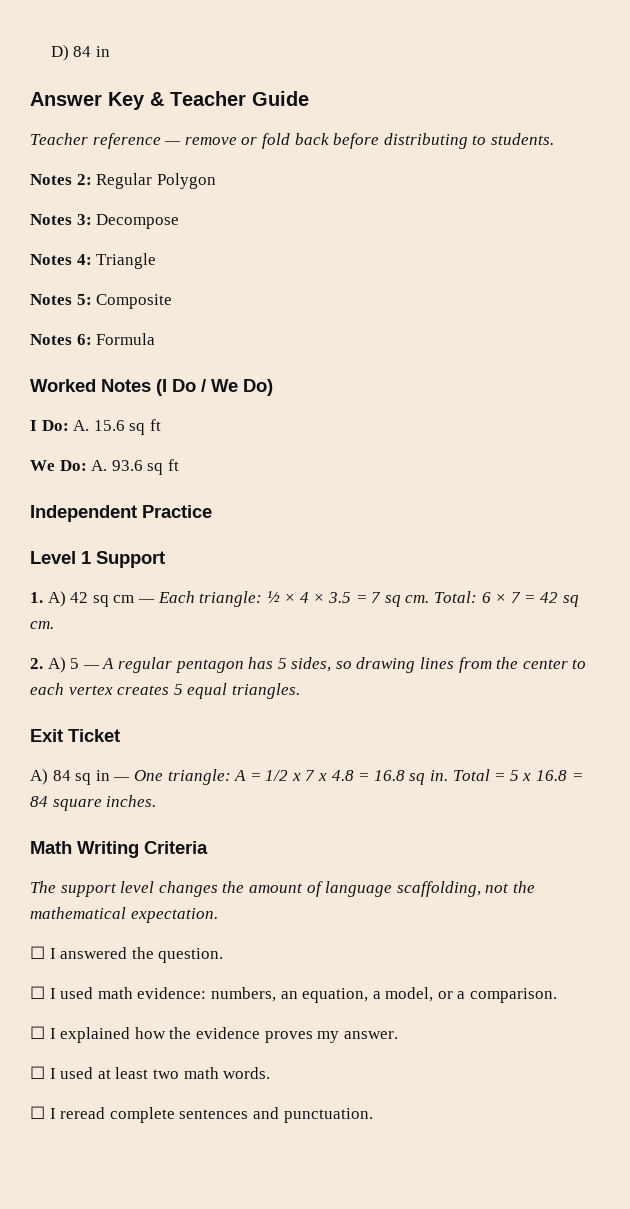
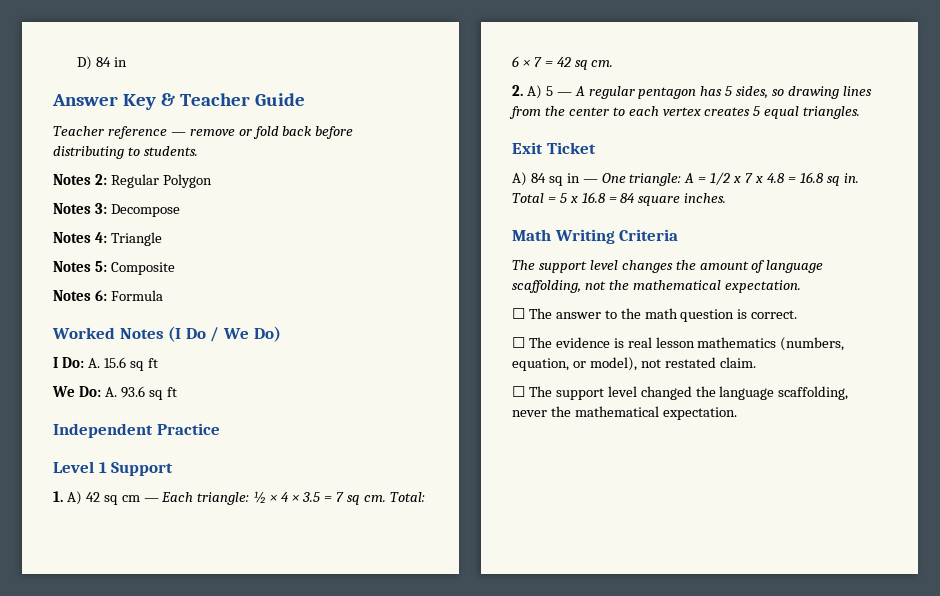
- ☐ I answered the question.
- ☐ I used math evidence: numbers, an equation, a model, or a comparison.
- ☐ I explained how the evidence proves my answer.
- ☐ I used at least two math words.
- ☐ I reread complete sentences and punctuation.
+ ☐ The answer to the math question is correct.
+ ☐ The evidence is real lesson mathematics (numbers, equation, or model), not restated claim.
+ ☐ The support level changed the language scaffolding, never the mathematical expectation.

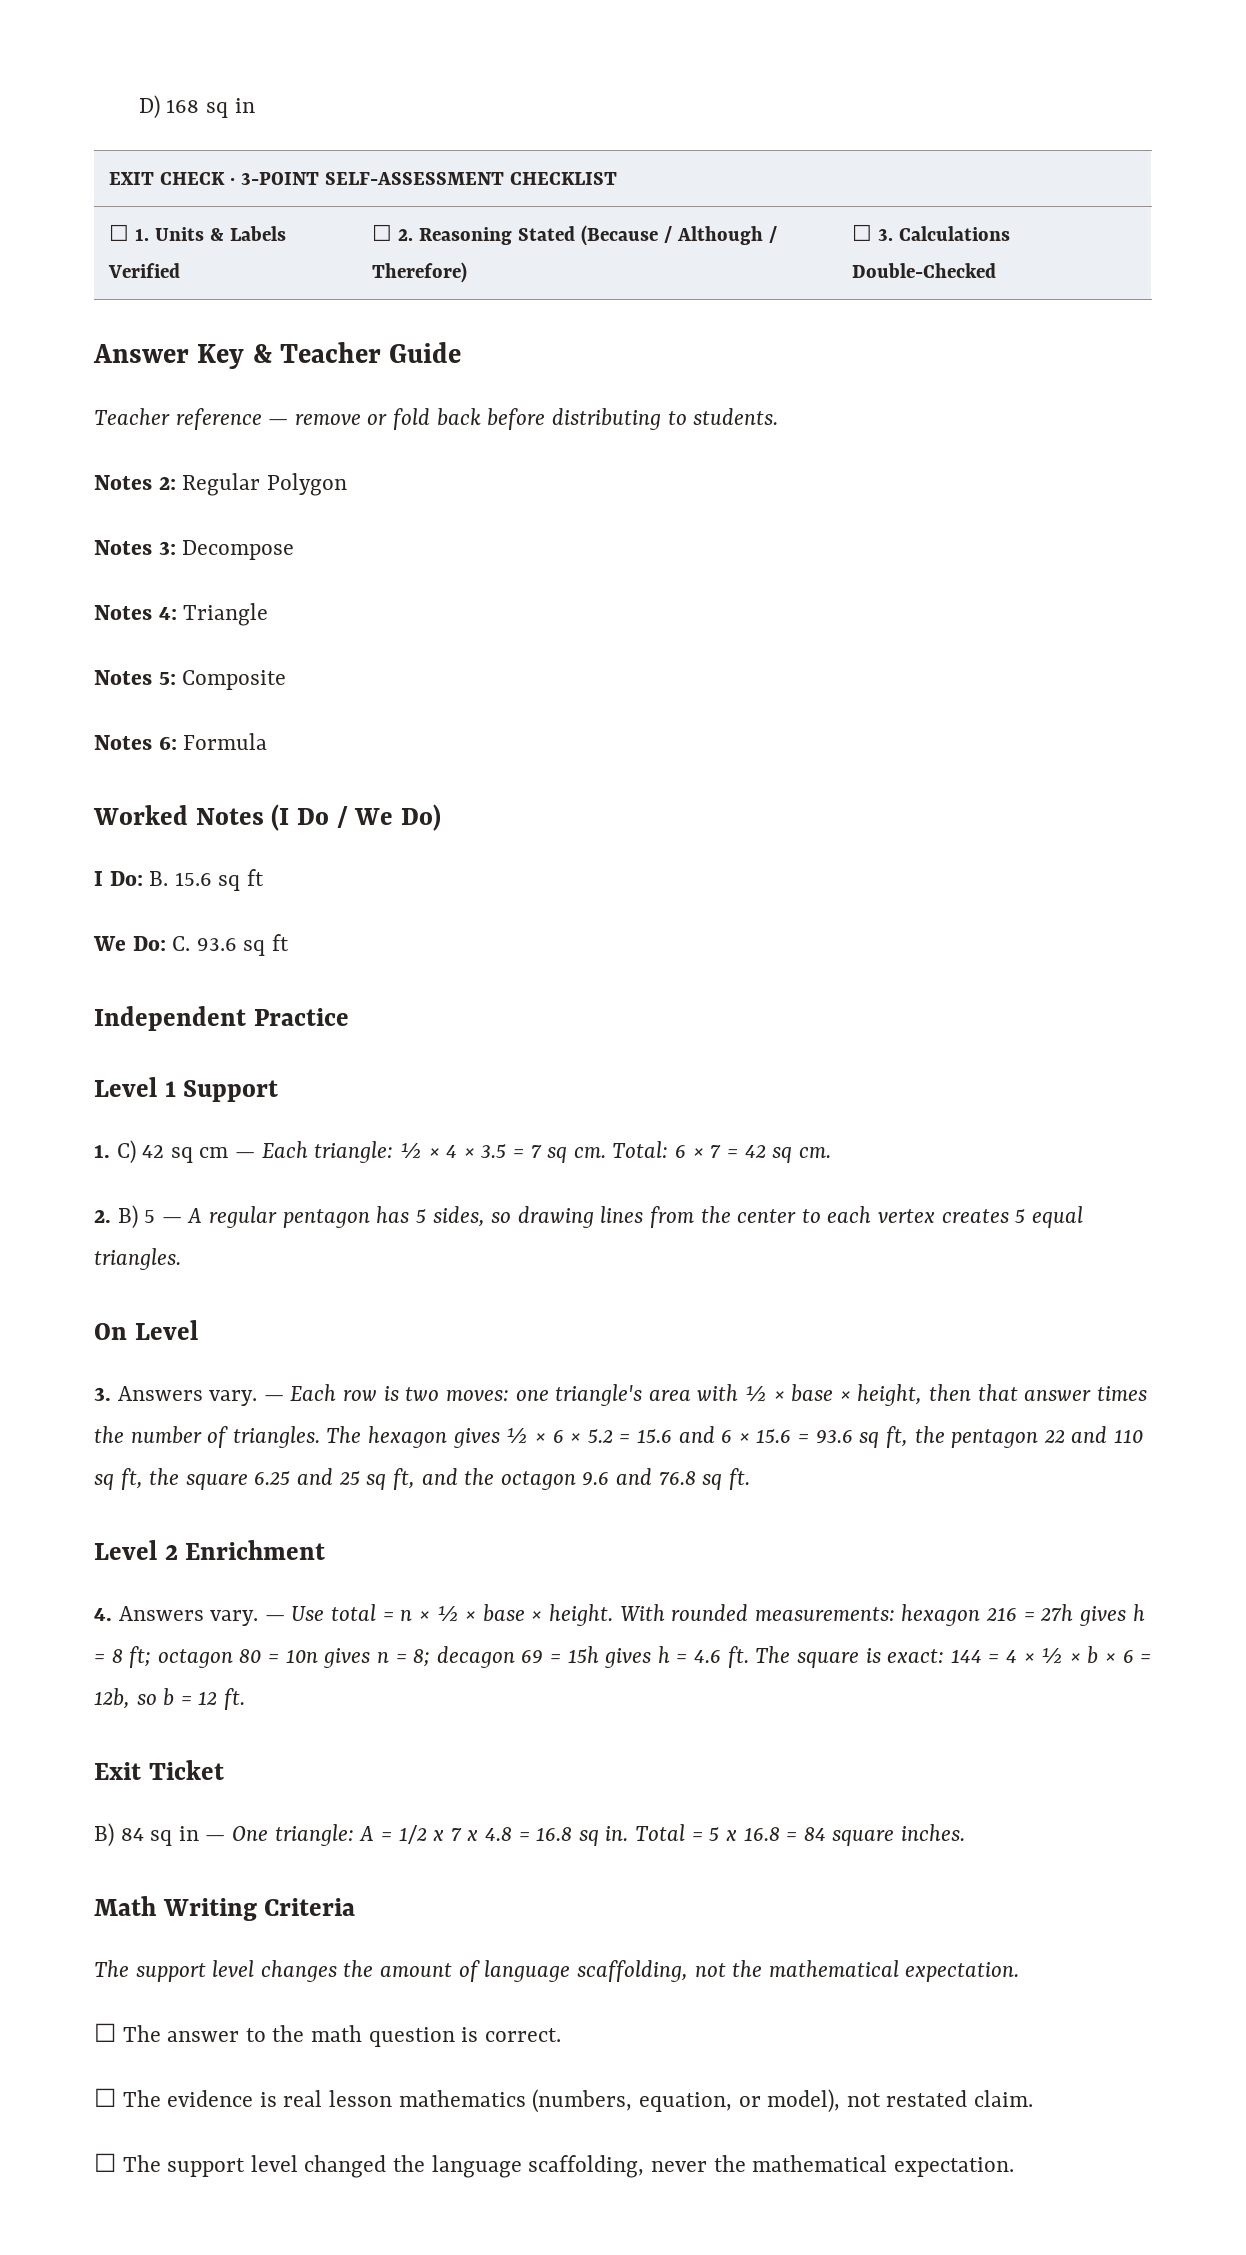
- D) 84 in
+ D) 168 sq in
+ EXIT CHECK · 3-POINT SELF-ASSESSMENT CHECKLIST
+ ☐ 1. Units & Labels Verified | ☐ 2. Reasoning Stated (Because / Although / Therefore) | ☐ 3. Calculations Double-Checked
- I Do: A. 15.6 sq ft
+ I Do: B. 15.6 sq ft
- We Do: A. 93.6 sq ft
+ We Do: C. 93.6 sq ft
- 1. A) 42 sq cm — Each triangle: ½ × 4 × 3.5 = 7 sq cm.
+ 1. C) 42 sq cm — Each triangle: ½ × 4 × 3.5 = 7 sq cm.
- 2. A) 5 — A regular pentagon has 5 sides, so drawing lines from the center to each vertex creates 5 equal triangles.
+ 2. B) 5 — A regular pentagon has 5 sides, so drawing lines from the center to each vertex creates 5 equal triangles.
+ On Level
+ 3. Answers vary. — Each row is two moves: one triangle's area with ½ × base × height, then that answer times the number of triangles. The hexagon gives ½ × 6 × 5.2 = 15.6 and 6 × 15.6 = 93.6 sq ft, the pentagon 22 and 110 sq ft, the square 6.25 and 25 sq ft, and the octagon 9.6 and 76.8 sq ft.
+ Level 2 Enrichment
+ 4. Answers vary. — Use total = n × ½ × base × height. With rounded measurements: hexagon 216 = 27h gives h = 8 ft; octagon 80 = 10n gives n = 8; decagon 69 = 15h gives h = 4.6 ft. The square is exact: 144 = 4 × ½ × b × 6 = 12b, so b = 12 ft.
- A) 84 sq in — One triangle: A = 1/2 x 7 x 4.8 = 16.8 sq in.
+ B) 84 sq in — One triangle: A = 1/2 x 7 x 4.8 = 16.8 sq in.

